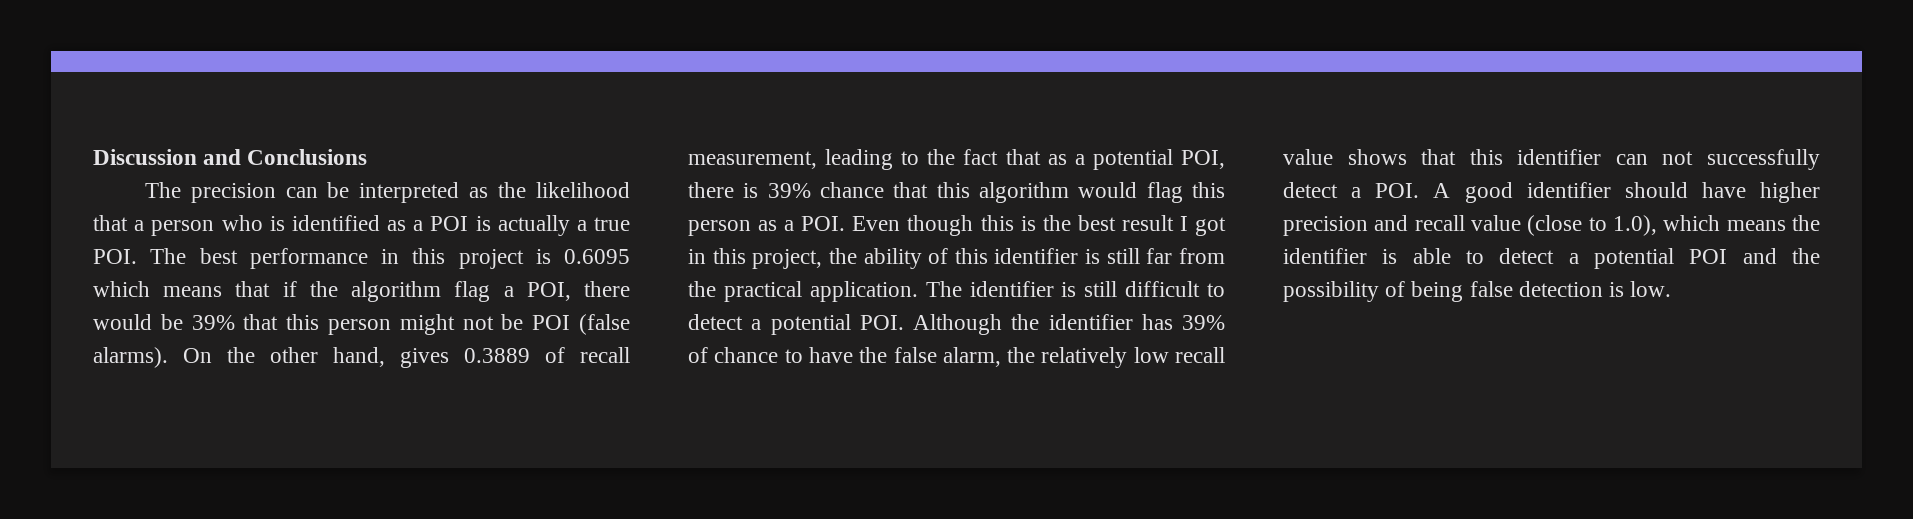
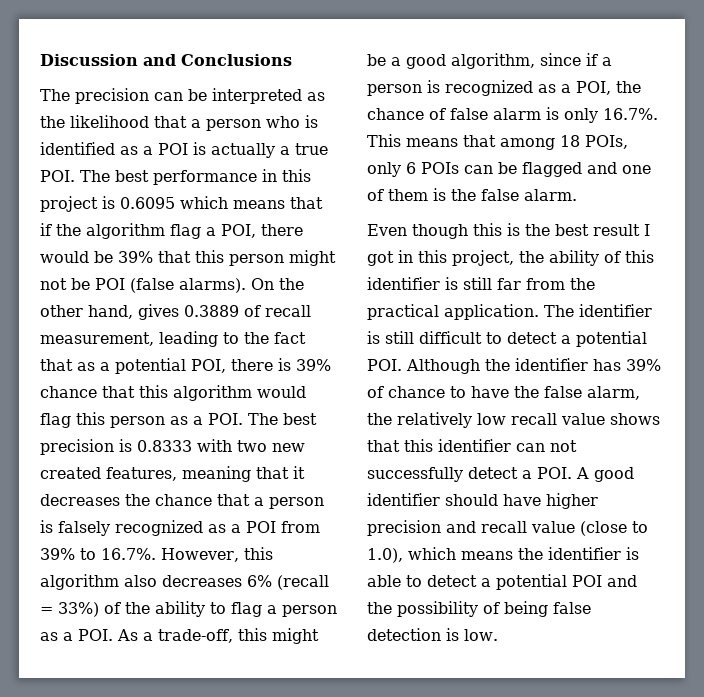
- On the other hand, gives 0.3889 of recall measurement, leading to the fact that as a potential POI, there is 39% chance that this algorithm would flag this person as a POI. Even though this is the best result I got in this project, the ability of this identifier is still far from the practical application.
+ On the other hand, gives 0.3889 of recall measurement, leading to the fact that as a potential POI, there is 39% chance that this algorithm would flag this person as a POI. The best precision is 0.8333 with two new created features, meaning that it decreases the chance that a person is falsely recognized as a POI from 39% to 16.7%. However, this algorithm also decreases 6% (recall = 33%) of the ability to flag a person as a POI. As a trade-off, this might be a good algorithm, since if a person is recognized as a POI, the chance of false alarm is only 16.7%. This means that among 18 POIs, only 6 POIs can be flagged and one of them is the false alarm.
+ Even though this is the best result I got in this project, the ability of this identifier is still far from the practical application.

